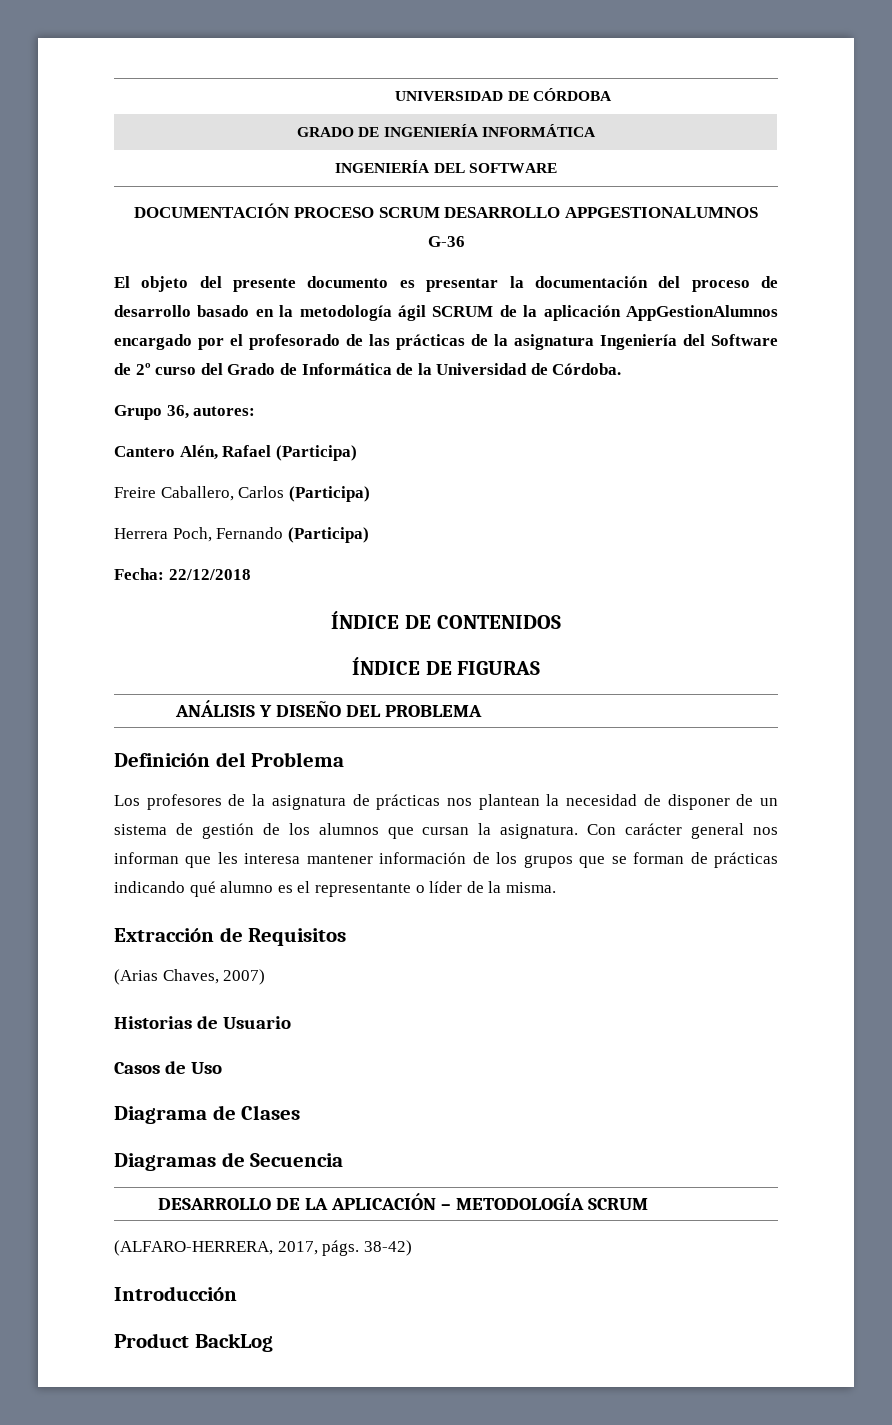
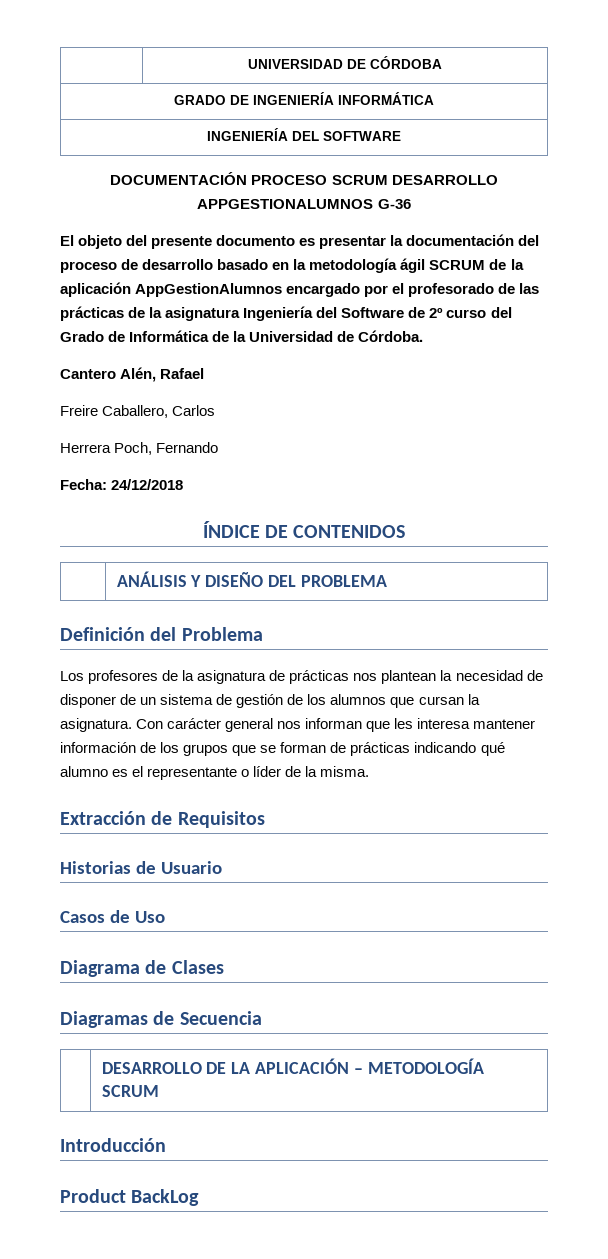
- Grupo 36, autores:
- Cantero Alén, Rafael (Participa)
+ Cantero Alén, Rafael
- Freire Caballero, Carlos (Participa)
+ Freire Caballero, Carlos
- Herrera Poch, Fernando (Participa)
+ Herrera Poch, Fernando
- Fecha: 22/12/2018
+ Fecha: 24/12/2018
- ÍNDICE DE FIGURAS
- (Arias Chaves, 2007)
- (ALFARO-HERRERA, 2017, págs. 38-42)

